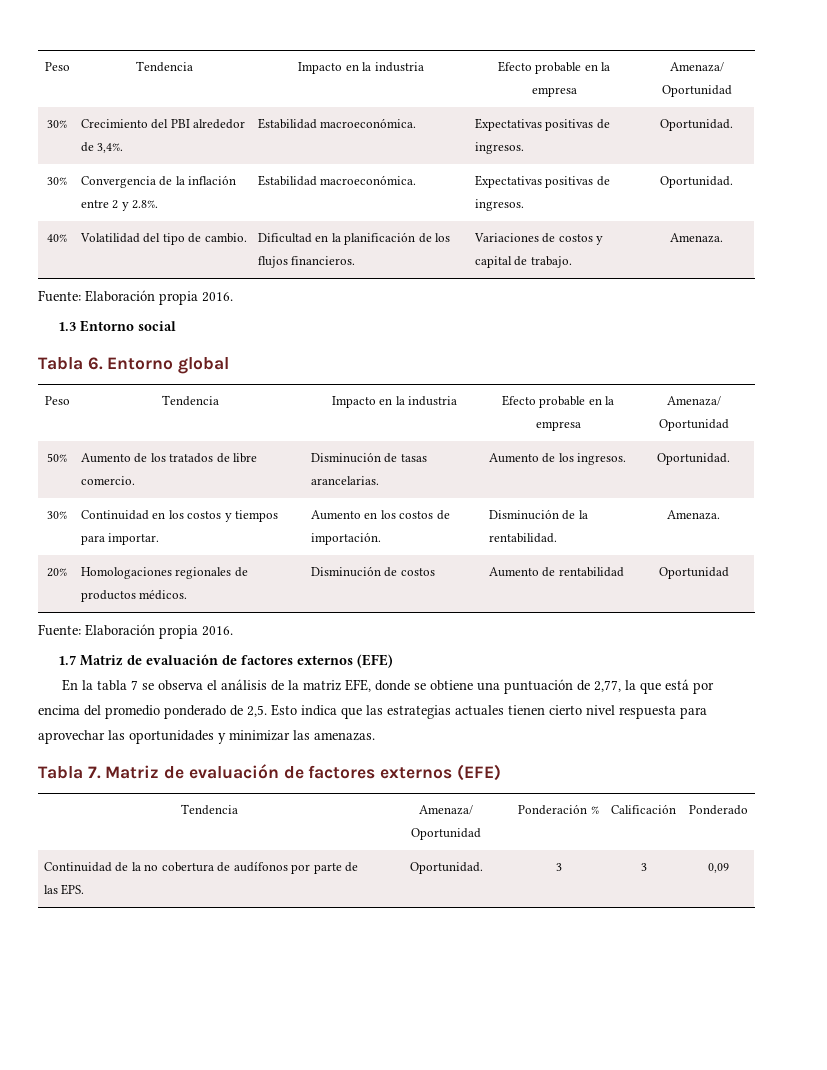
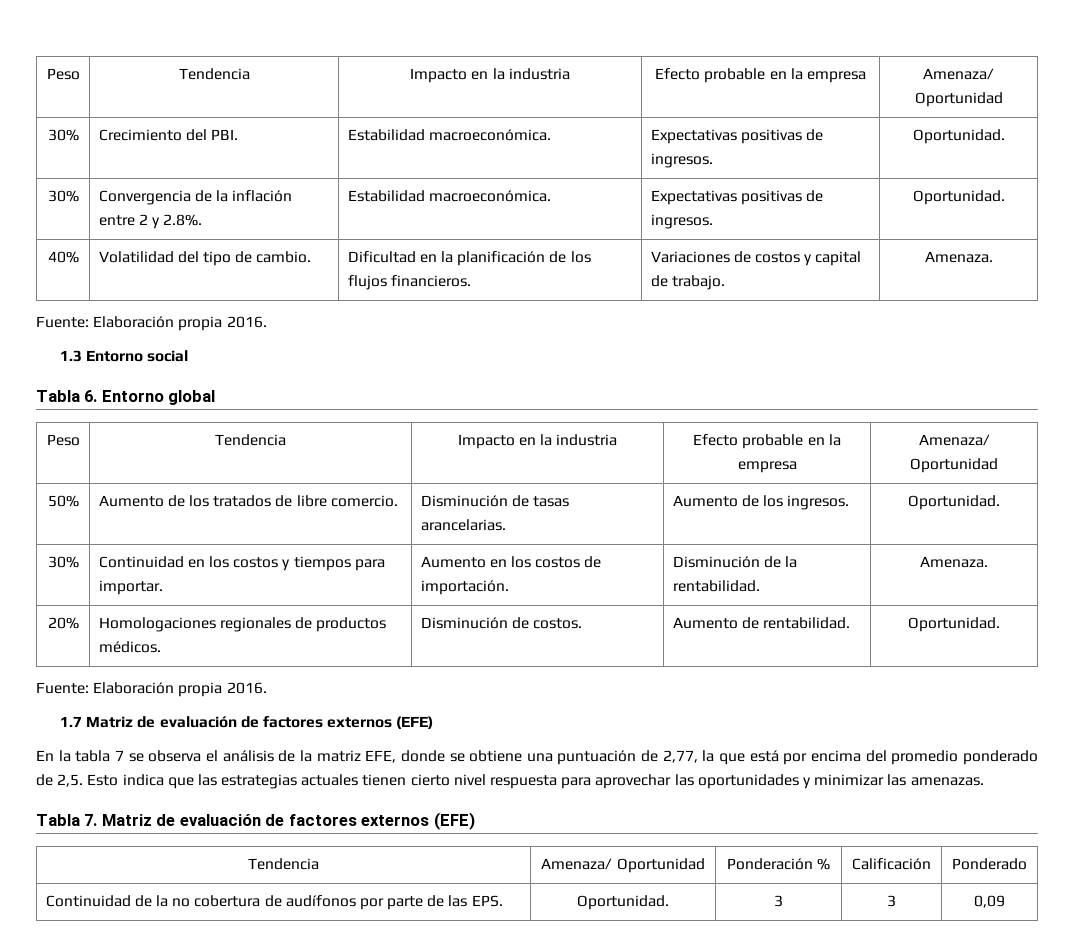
- 30% | Crecimiento del PBI alrededor de 3,4%. | Estabilidad macroeconómica. | Expectativas positivas de ingresos. | Oportunidad.
+ 30% | Crecimiento del PBI. | Estabilidad macroeconómica. | Expectativas positivas de ingresos. | Oportunidad.
- 20% | Homologaciones regionales de productos médicos. | Disminución de costos | Aumento de rentabilidad | Oportunidad
+ 20% | Homologaciones regionales de productos médicos. | Disminución de costos. | Aumento de rentabilidad. | Oportunidad.

